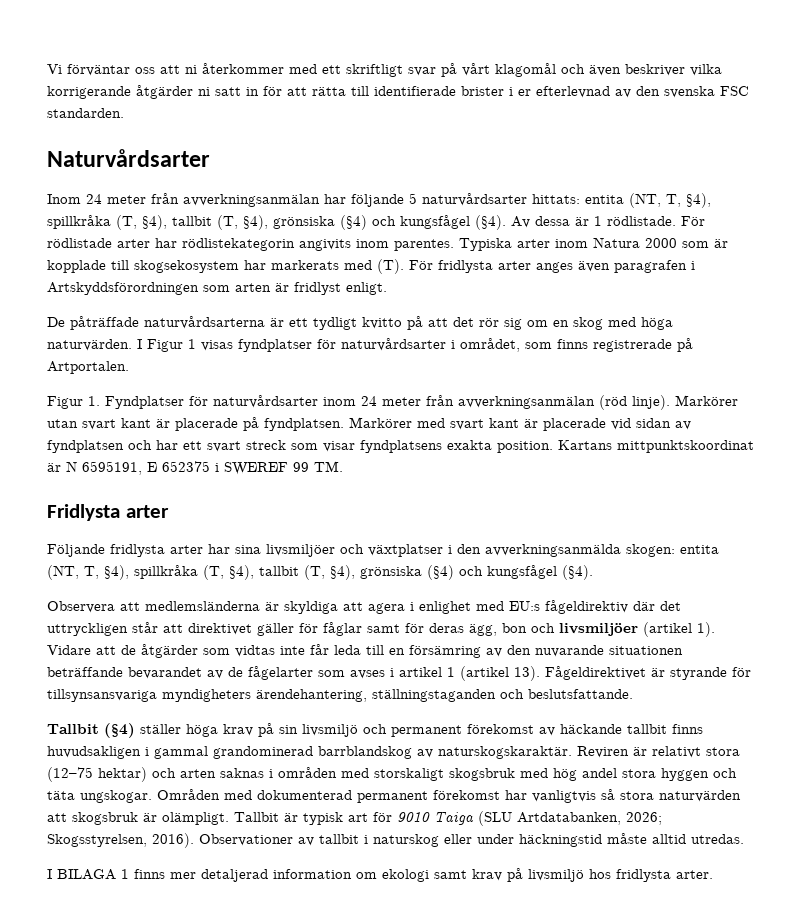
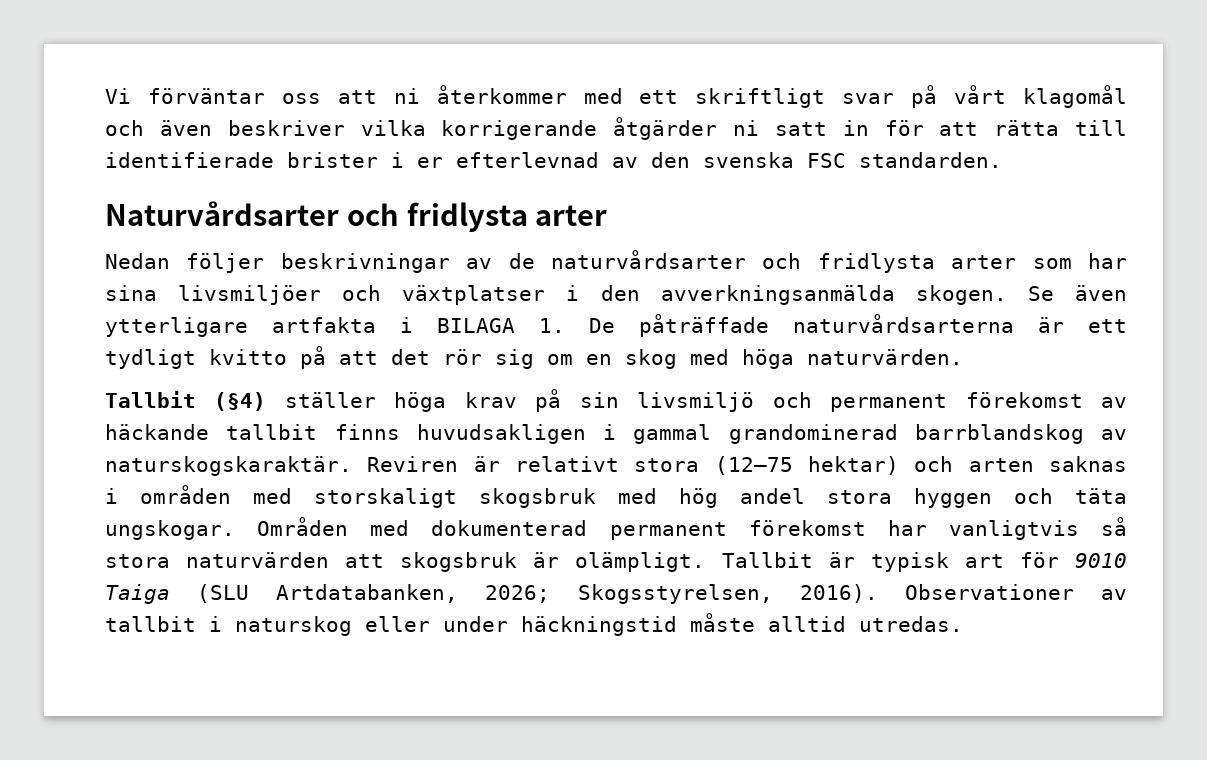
- Naturvårdsarter
- Inom 24 meter från avverkningsanmälan har följande 5 naturvårdsarter hittats: entita (NT, T, §4), spillkråka (T, §4), tallbit (T, §4), grönsiska (§4) och kungsfågel (§4). Av dessa är 1 rödlistade. För rödlistade arter har rödlistekategorin angivits inom parentes. Typiska arter inom Natura 2000 som är kopplade till skogsekosystem har markerats med (T). För fridlysta arter anges även paragrafen i Artskyddsförordningen som arten är fridlyst enligt.
- De påträffade naturvårdsarterna är ett tydligt kvitto på att det rör sig om en skog med höga naturvärden. I Figur 1 visas fyndplatser för naturvårdsarter i området, som finns registrerade på Artportalen.
- Figur 1. Fyndplatser för naturvårdsarter inom 24 meter från avverkningsanmälan (röd linje). Markörer utan svart kant är placerade på fyndplatsen. Markörer med svart kant är placerade vid sidan av fyndplatsen och har ett svart streck som visar fyndplatsens exakta position. Kartans mittpunktskoordinat är N 6595191, E 652375 i SWEREF 99 TM.
- Fridlysta arter
- Följande fridlysta arter har sina livsmiljöer och växtplatser i den avverkningsanmälda skogen: entita (NT, T, §4), spillkråka (T, §4), tallbit (T, §4), grönsiska (§4) och kungsfågel (§4).
- Observera att medlemsländerna är skyldiga att agera i enlighet med EU:s fågeldirektiv där det uttryckligen står att direktivet gäller för fåglar samt för deras ägg, bon och livsmiljöer (artikel 1). Vidare att de åtgärder som vidtas inte får leda till en försämring av den nuvarande situationen beträffande bevarandet av de fågelarter som avses i artikel 1 (artikel 13). Fågeldirektivet är styrande för tillsynsansvariga myndigheters ärendehantering, ställningstaganden och beslutsfattande.
+ Naturvårdsarter och fridlysta arter
+ Nedan följer beskrivningar av de naturvårdsarter och fridlysta arter som har sina livsmiljöer och växtplatser i den avverkningsanmälda skogen. Se även ytterligare artfakta i BILAGA 1. De påträffade naturvårdsarterna är ett tydligt kvitto på att det rör sig om en skog med höga naturvärden.
- I BILAGA 1 finns mer detaljerad information om ekologi samt krav på livsmiljö hos fridlysta arter.

